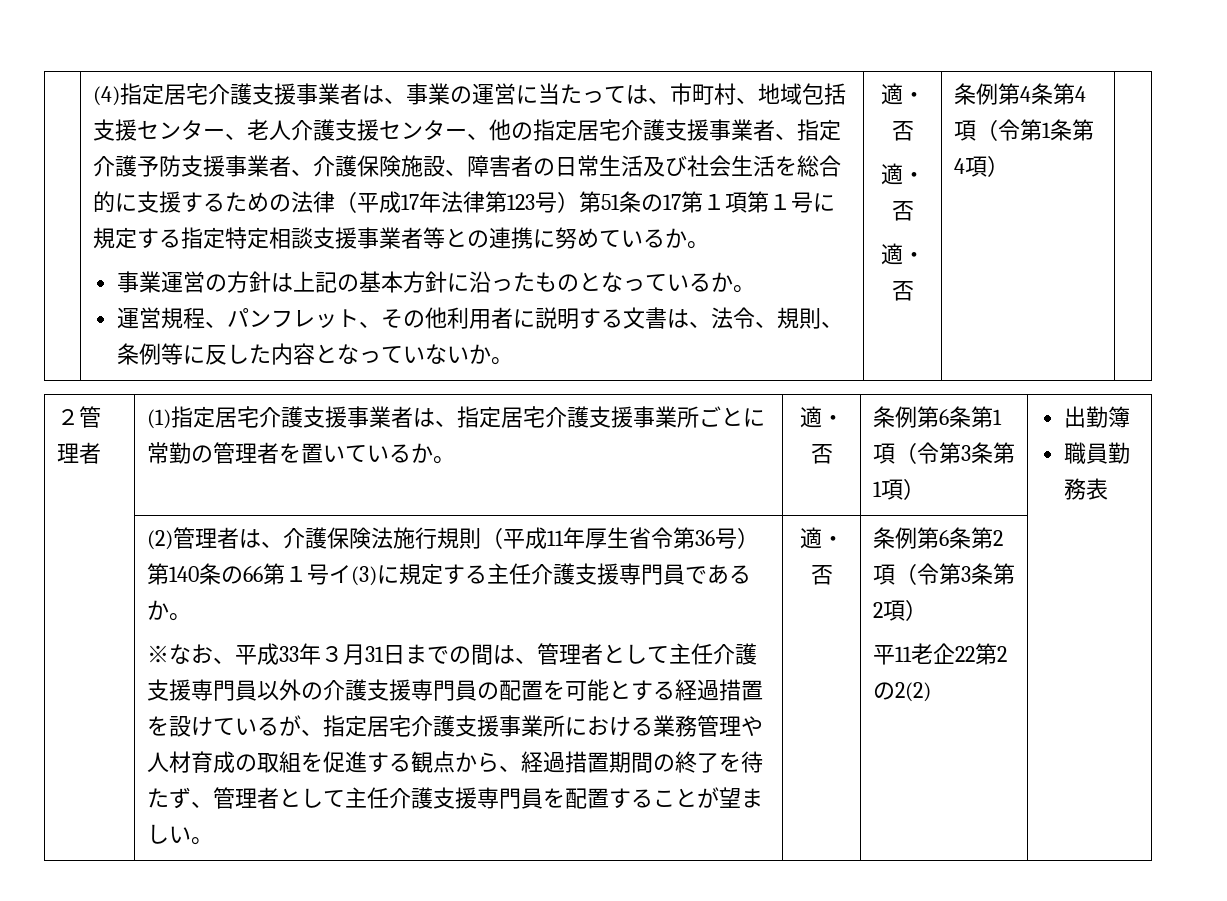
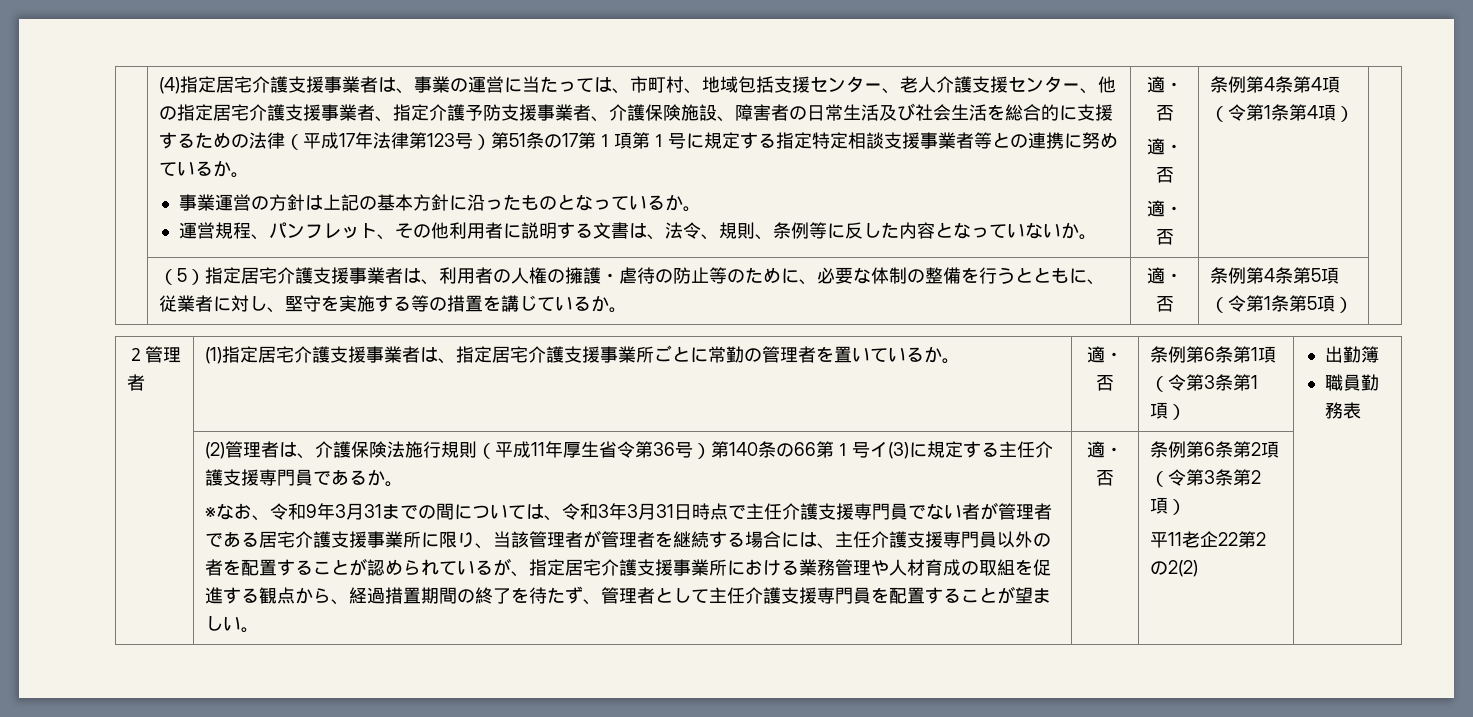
+ （5）指定居宅介護支援事業者は、利用者の人権の擁護・虐待の防止等のために、必要な体制の整備を行うとともに、従業者に対し、堅守を実施する等の措置を講じているか。 | 適・否 | 条例第4条第5項（令第1条第5項）
- ※なお、平成33年３月31日までの間は、管理者として主任介護支援専門員以外の介護支援専門員の配置を可能とする経過措置を設けているが、指定居宅介護支援事業所における業務管理や人材育成の取組を促進する観点から、経過措置期間の終了を待たず、管理者として主任介護支援専門員を配置することが望ましい。
+ ※なお、令和9年3月31までの間については、令和3年3月31日時点で主任介護支援専門員でない者が管理者である居宅介護支援事業所に限り、当該管理者が管理者を継続する場合には、主任介護支援専門員以外の者を配置することが認められているが、指定居宅介護支援事業所における業務管理や人材育成の取組を促進する観点から、経過措置期間の終了を待たず、管理者として主任介護支援専門員を配置することが望ましい。

